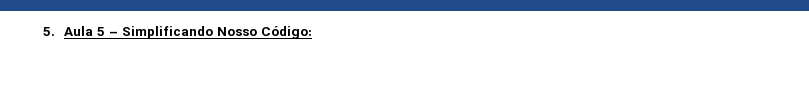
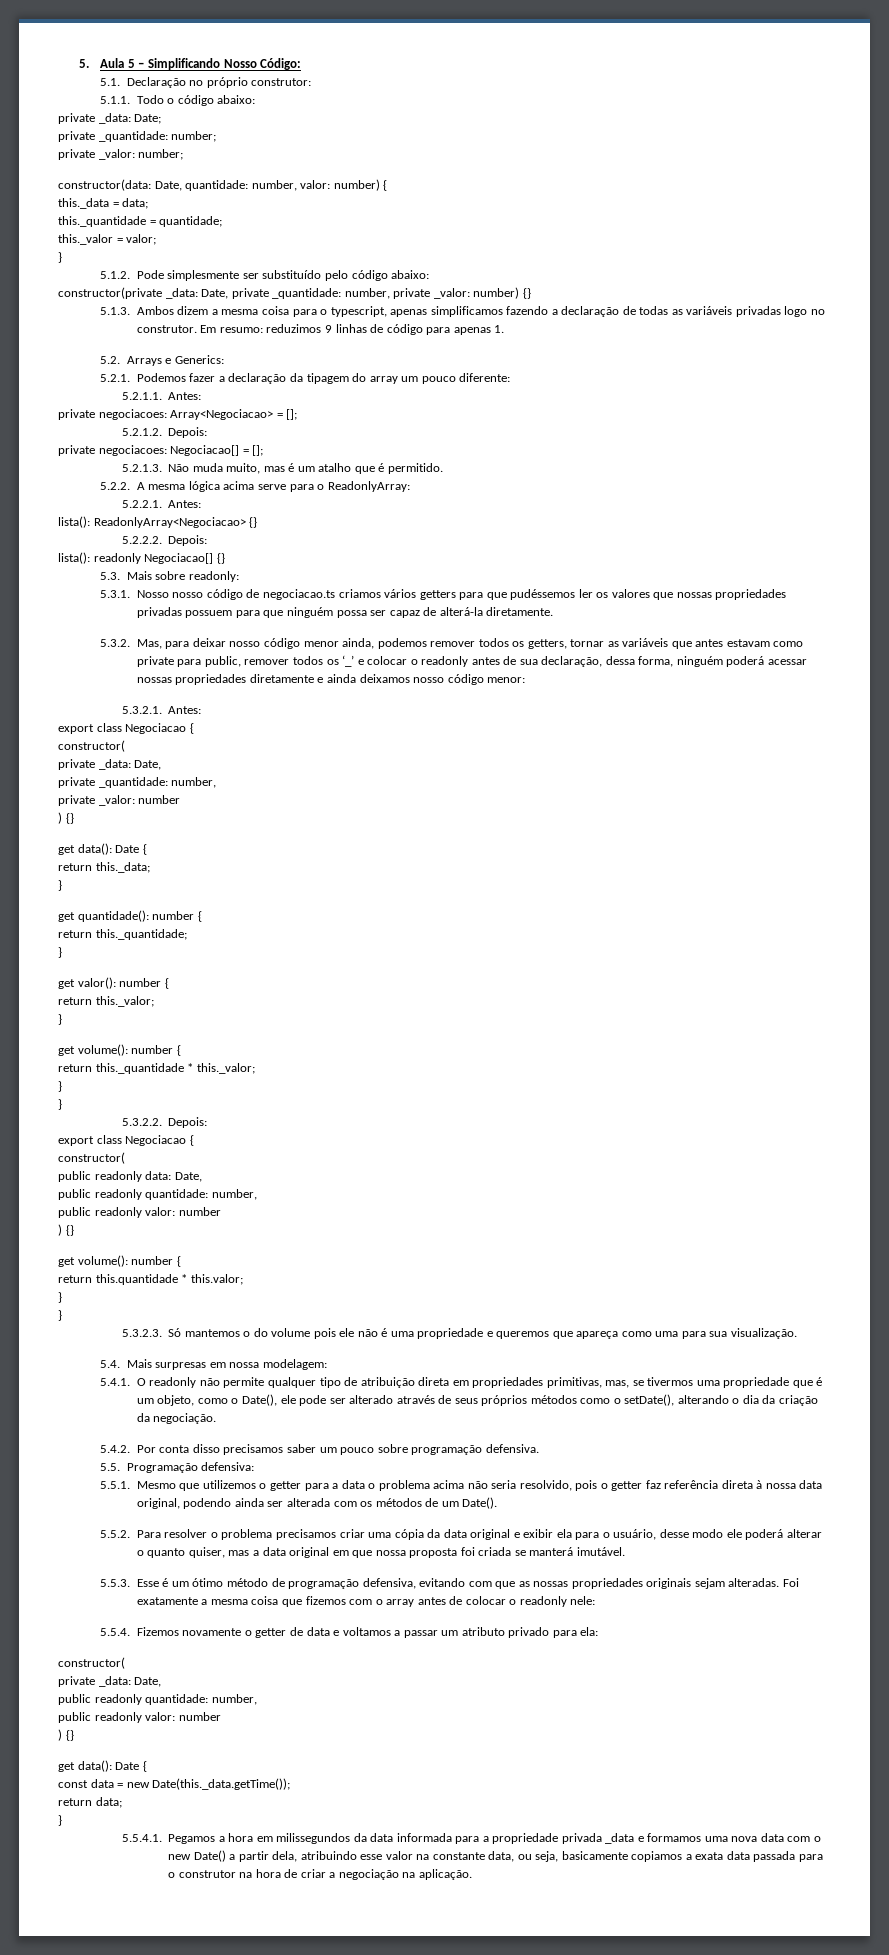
+ 5.1. Declaração no próprio construtor:
+ 5.1.1. Todo o código abaixo:
+ private _data: Date;
+ private _quantidade: number;
+ private _valor: number;
+ constructor(data: Date, quantidade: number, valor: number) {
+ this._data = data;
+ this._quantidade = quantidade;
+ this._valor = valor;
+ }
+ 5.1.2. Pode simplesmente ser substituído pelo código abaixo:
+ constructor(private _data: Date, private _quantidade: number, private _valor: number) {}
+ 5.1.3. Ambos dizem a mesma coisa para o typescript, apenas simplificamos fazendo a declaração de todas as variáveis privadas logo no construtor. Em resumo: reduzimos 9 linhas de código para apenas 1.
+ 5.2. Arrays e Generics:
+ 5.2.1. Podemos fazer a declaração da tipagem do array um pouco diferente:
+ 5.2.1.1. Antes:
+ private negociacoes: Array<Negociacao> = [];
+ 5.2.1.2. Depois:
+ private negociacoes: Negociacao[] = [];
+ 5.2.1.3. Não muda muito, mas é um atalho que é permitido.
+ 5.2.2. A mesma lógica acima serve para o ReadonlyArray:
+ 5.2.2.1. Antes:
+ lista(): ReadonlyArray<Negociacao> {}
+ 5.2.2.2. Depois:
+ lista(): readonly Negociacao[] {}
+ 5.3. Mais sobre readonly:
+ 5.3.1. Nosso nosso código de negociacao.ts criamos vários getters para que pudéssemos ler os valores que nossas propriedades privadas possuem para que ninguém possa ser capaz de alterá-la diretamente.
+ 5.3.2. Mas, para deixar nosso código menor ainda, podemos remover todos os getters, tornar as variáveis que antes estavam como private para public, remover todos os ‘_’ e colocar o readonly antes de sua declaração, dessa forma, ninguém poderá acessar nossas propriedades diretamente e ainda deixamos nosso código menor:
+ 5.3.2.1. Antes:
+ export class Negociacao {
+ constructor(
+ private _data: Date,
+ private _quantidade: number,
+ private _valor: number
+ ) {}
+ get data(): Date {
+ return this._data;
+ }
+ get quantidade(): number {
+ return this._quantidade;
+ }
+ get valor(): number {
+ return this._valor;
+ }
+ get volume(): number {
+ return this._quantidade * this._valor;
+ }
+ }
+ 5.3.2.2. Depois:
+ export class Negociacao {
+ constructor(
+ public readonly data: Date,
+ public readonly quantidade: number,
+ public readonly valor: number
+ ) {}
+ get volume(): number {
+ return this.quantidade * this.valor;
+ }
+ }
+ 5.3.2.3. Só mantemos o do volume pois ele não é uma propriedade e queremos que apareça como uma para sua visualização.
+ 5.4. Mais surpresas em nossa modelagem:
+ 5.4.1. O readonly não permite qualquer tipo de atribuição direta em propriedades primitivas, mas, se tivermos uma propriedade que é um objeto, como o Date(), ele pode ser alterado através de seus próprios métodos como o setDate(), alterando o dia da criação da negociação.
+ 5.4.2. Por conta disso precisamos saber um pouco sobre programação defensiva.
+ 5.5. Programação defensiva:
+ 5.5.1. Mesmo que utilizemos o getter para a data o problema acima não seria resolvido, pois o getter faz referência direta à nossa data original, podendo ainda ser alterada com os métodos de um Date().
+ 5.5.2. Para resolver o problema precisamos criar uma cópia da data original e exibir ela para o usuário, desse modo ele poderá alterar o quanto quiser, mas a data original em que nossa proposta foi criada se manterá imutável.
+ 5.5.3. Esse é um ótimo método de programação defensiva, evitando com que as nossas propriedades originais sejam alteradas. Foi exatamente a mesma coisa que fizemos com o array antes de colocar o readonly nele:
+ 5.5.4. Fizemos novamente o getter de data e voltamos a passar um atributo privado para ela:
+ constructor(
+ private _data: Date,
+ public readonly quantidade: number,
+ public readonly valor: number
+ ) {}
+ get data(): Date {
+ const data = new Date(this._data.getTime());
+ return data;
+ }
+ 5.5.4.1. Pegamos a hora em milissegundos da data informada para a propriedade privada _data e formamos uma nova data com o new Date() a partir dela, atribuindo esse valor na constante data, ou seja, basicamente copiamos a exata data passada para o construtor na hora de criar a negociação na aplicação.

